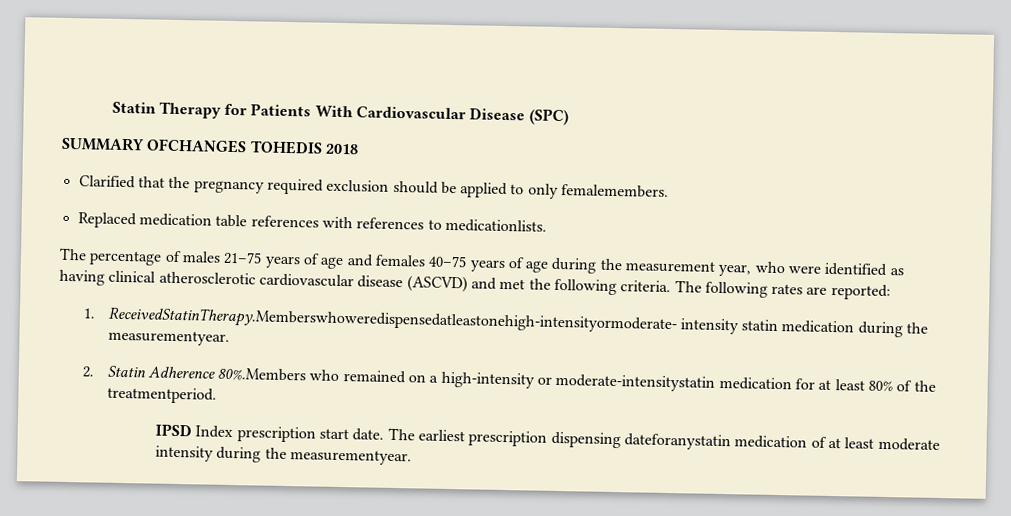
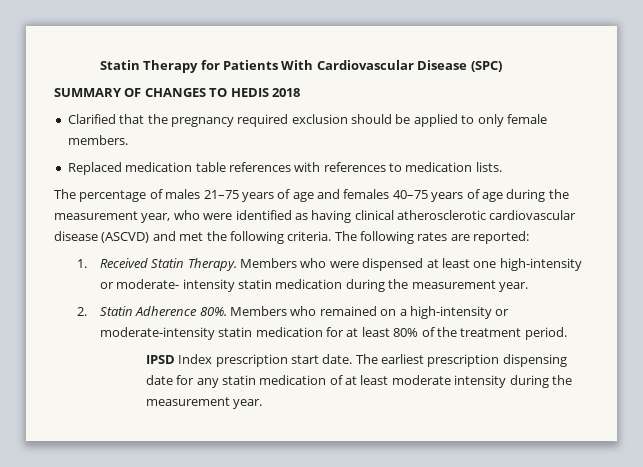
- SUMMARY OFCHANGES TOHEDIS 2018
+ SUMMARY OF CHANGES TO HEDIS 2018
- Clarified that the pregnancy required exclusion should be applied to only femalemembers.
+ Clarified that the pregnancy required exclusion should be applied to only female members.
- Replaced medication table references with references to medicationlists.
+ Replaced medication table references with references to medication lists.
- 1. ReceivedStatinTherapy.Memberswhoweredispensedatleastonehigh-intensityormoderate- intensity statin medication during the measurementyear.
+ 1. Received Statin Therapy. Members who were dispensed at least one high-intensity or moderate- intensity statin medication during the measurement year.
- 2. Statin Adherence 80%.Members who remained on a high-intensity or moderate-intensitystatin medication for at least 80% of the treatmentperiod.
+ 2. Statin Adherence 80%. Members who remained on a high-intensity or moderate-intensity statin medication for at least 80% of the treatment period.
- The earliest prescription dispensing dateforanystatin medication of at least moderate intensity during the measurementyear.
+ The earliest prescription dispensing date for any statin medication of at least moderate intensity during the measurement year.

